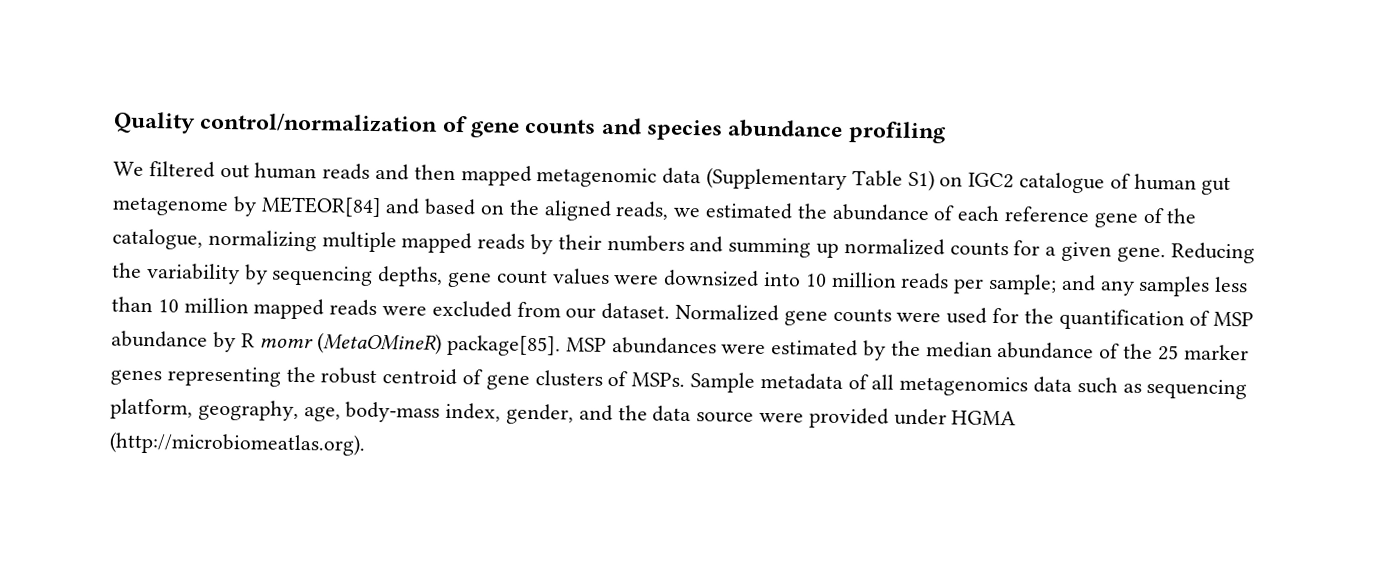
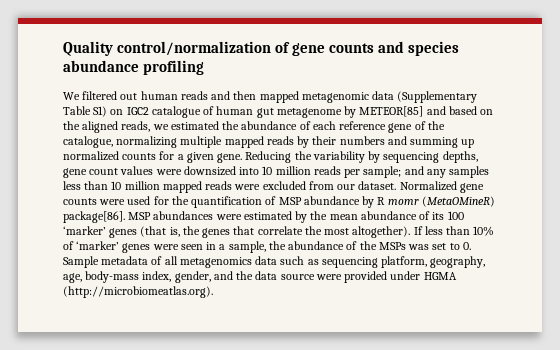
- We filtered out human reads and then mapped metagenomic data (Supplementary Table S1) on IGC2 catalogue of human gut metagenome by METEOR[84] and based on the aligned reads, we estimated the abundance of each reference gene of the catalogue, normalizing multiple mapped reads by their numbers and summing up normalized counts for a given gene.
+ We filtered out human reads and then mapped metagenomic data (Supplementary Table S1) on IGC2 catalogue of human gut metagenome by METEOR[85] and based on the aligned reads, we estimated the abundance of each reference gene of the catalogue, normalizing multiple mapped reads by their numbers and summing up normalized counts for a given gene.
- Normalized gene counts were used for the quantification of MSP abundance by R momr (MetaOMineR) package[85].
+ Normalized gene counts were used for the quantification of MSP abundance by R momr (MetaOMineR) package[86].
- MSP abundances were estimated by the median abundance of the 25 marker genes representing the robust centroid of gene clusters of MSPs. Sample metadata of all metagenomics data such as sequencing platform, geography, age, body-mass index, gender, and the data source were provided under HGMA (http://microbiomeatlas.org).
+ MSP abundances were estimated by the mean abundance of its 100 ‘marker’ genes (that is, the genes that correlate the most altogether). If less than 10% of ‘marker’ genes were seen in a sample, the abundance of the MSPs was set to 0. Sample metadata of all metagenomics data such as sequencing platform, geography, age, body-mass index, gender, and the data source were provided under HGMA (http://microbiomeatlas.org).

